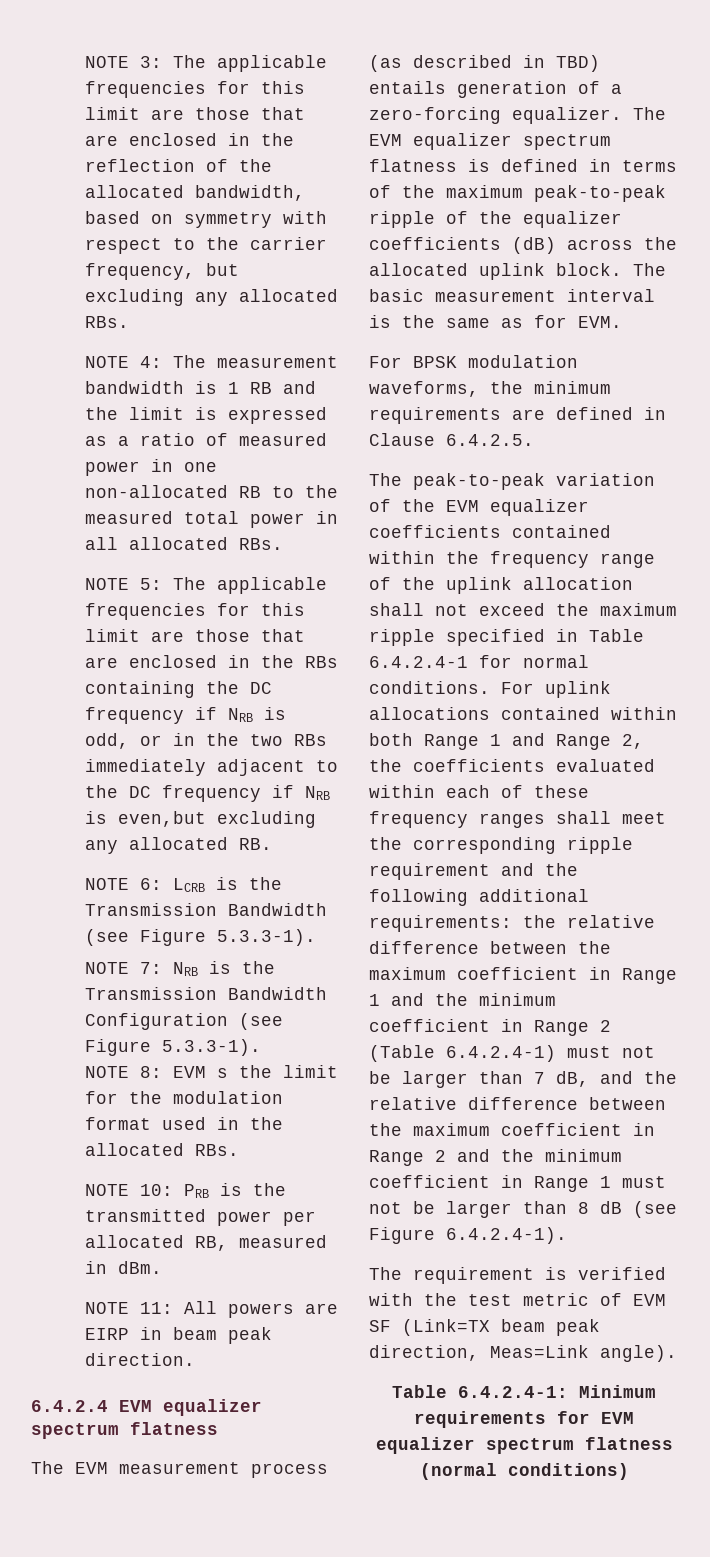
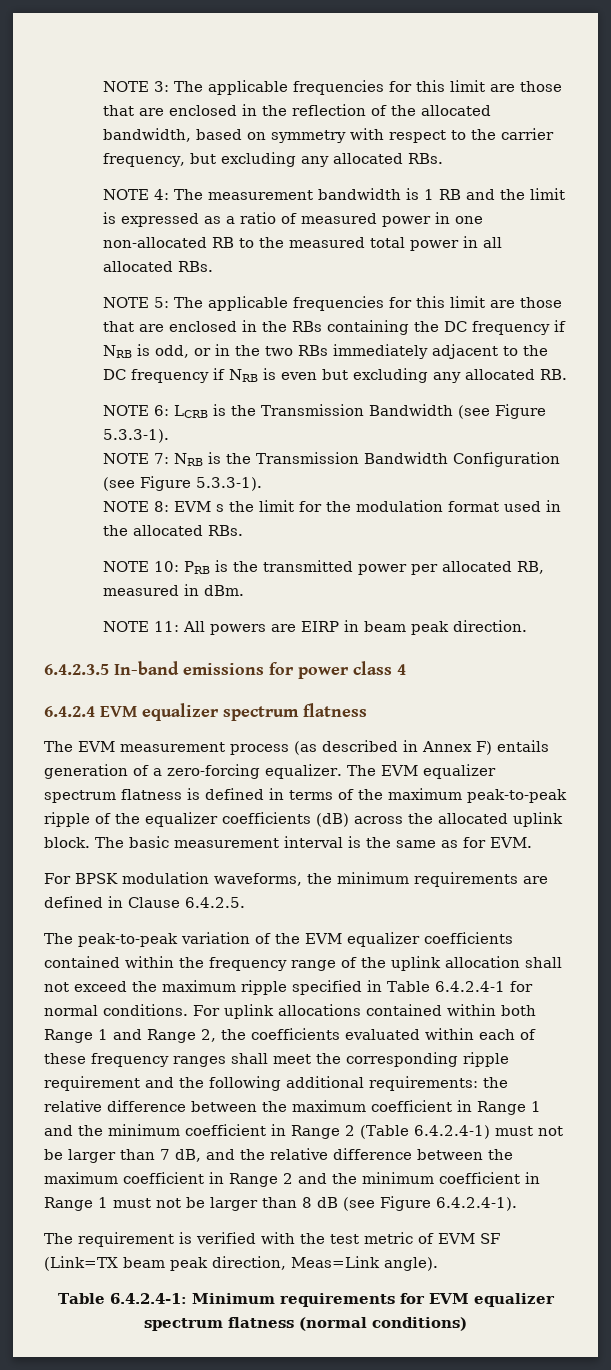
- NOTE 5: The applicable frequencies for this limit are those that are enclosed in the RBs containing the DC frequency if NRB is odd, or in the two RBs immediately adjacent to the DC frequency if NRB is even,but excluding any allocated RB.
+ NOTE 5: The applicable frequencies for this limit are those that are enclosed in the RBs containing the DC frequency if NRB is odd, or in the two RBs immediately adjacent to the DC frequency if NRB is even but excluding any allocated RB.
+ 6.4.2.3.5 In-band emissions for power class 4
- The EVM measurement process (as described in TBD) entails generation of a zero-forcing equalizer.
+ The EVM measurement process (as described in Annex F) entails generation of a zero-forcing equalizer.

